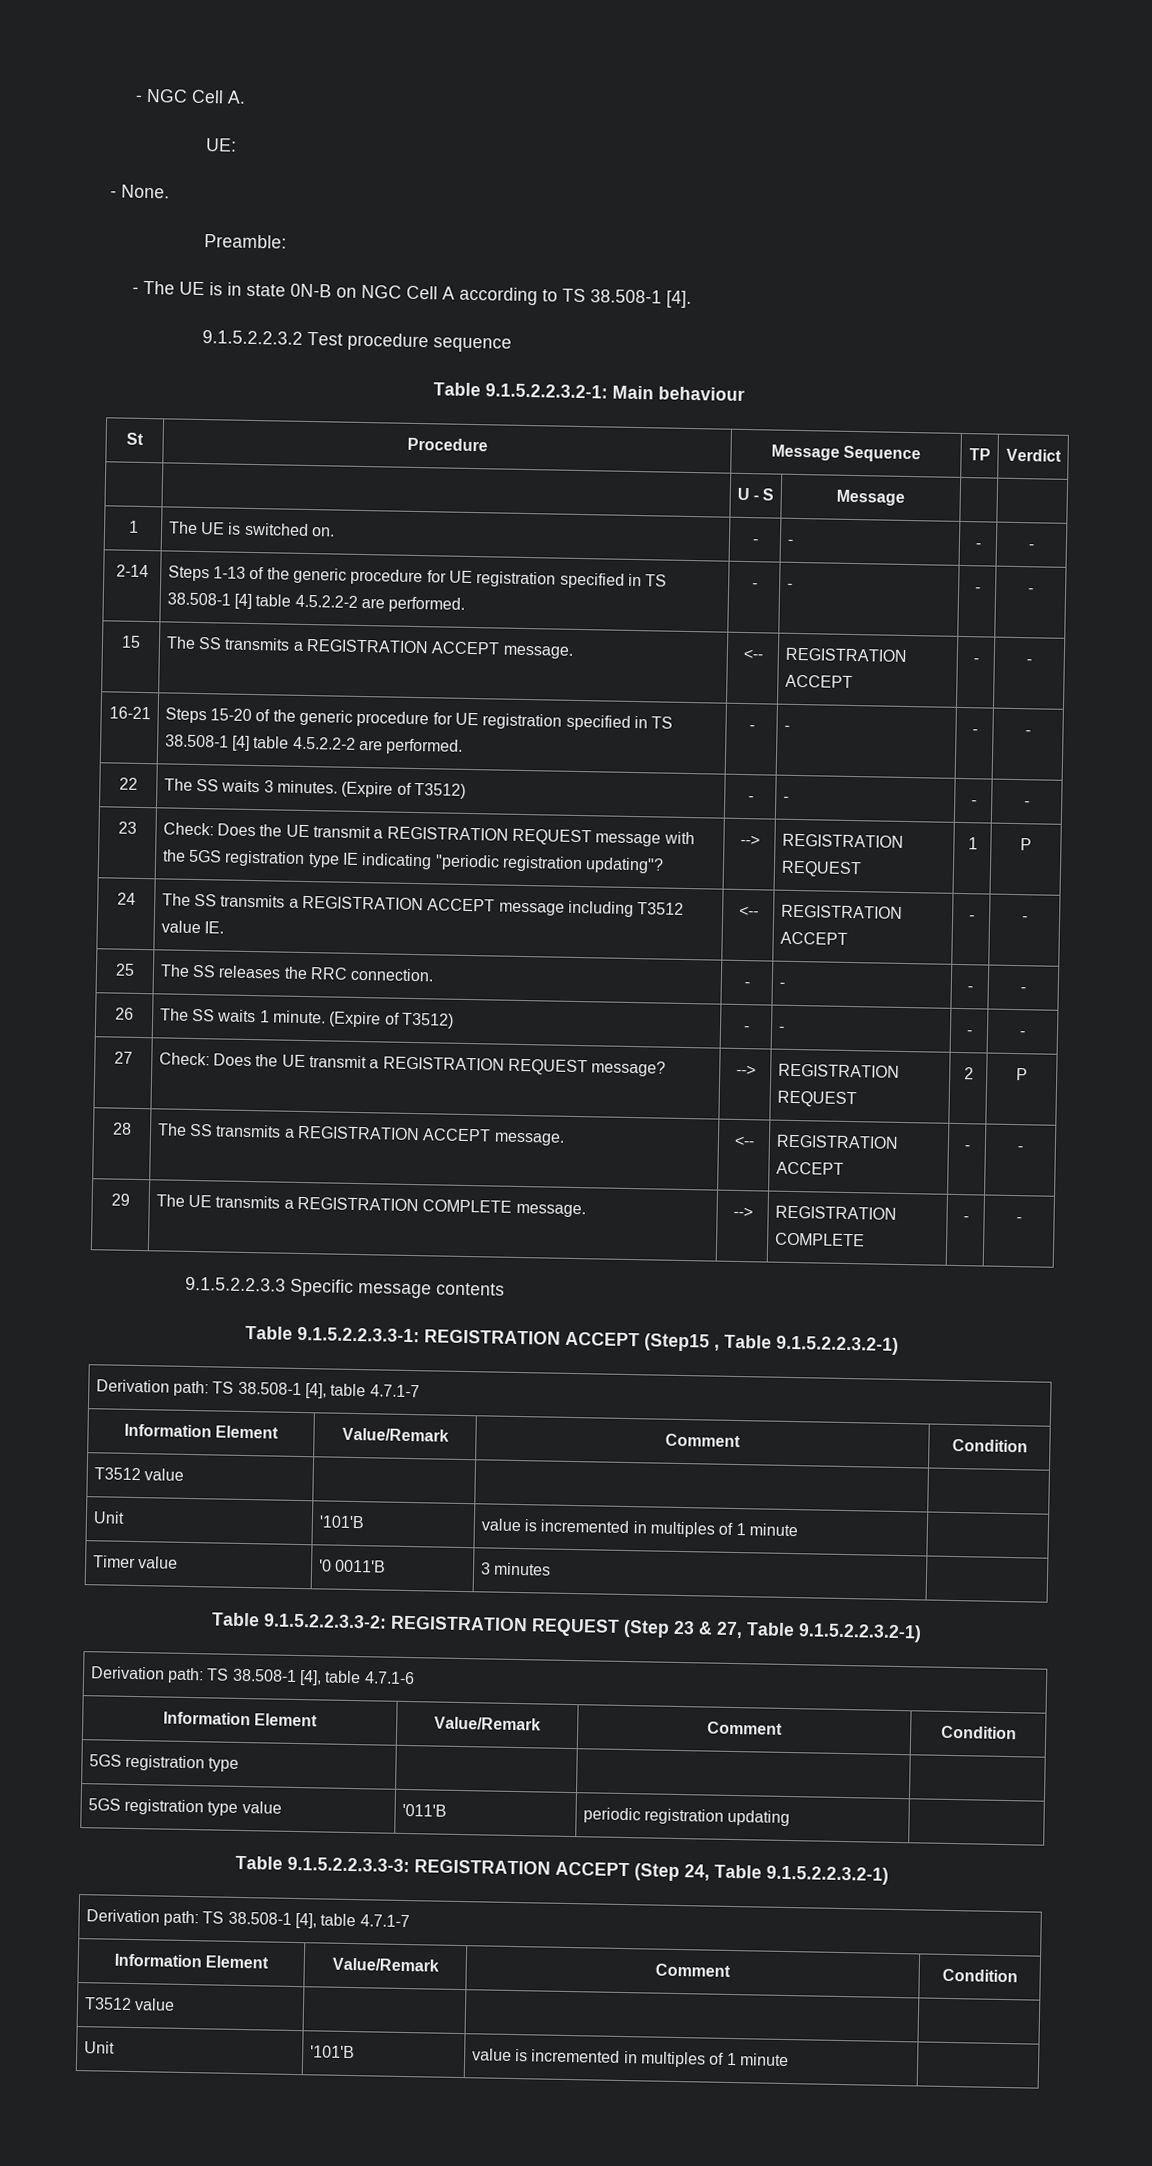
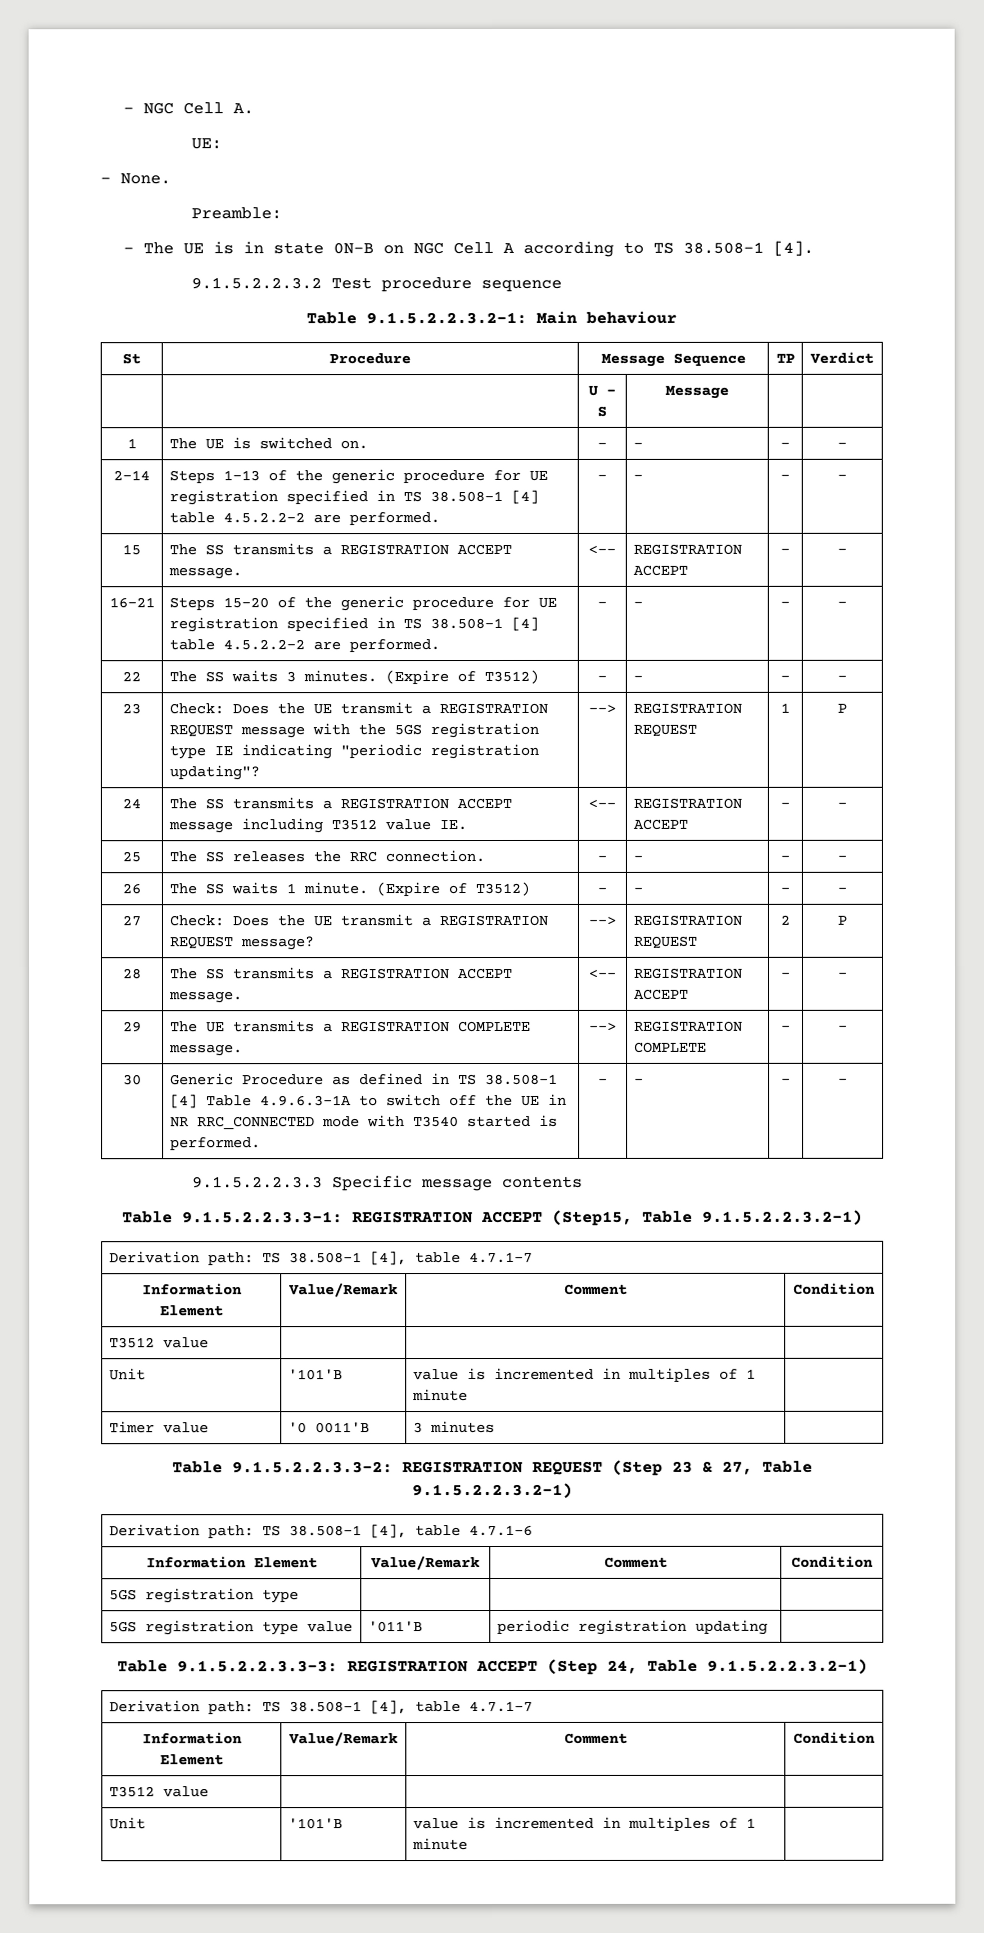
+ 30 | Generic Procedure as defined in TS 38.508-1 [4] Table 4.9.6.3-1A to switch off the UE in NR RRC_CONNECTED mode with T3540 started is performed. | - | - | - | -
- Table 9.1.5.2.2.3.3-1: REGISTRATION ACCEPT (Step15 , Table 9.1.5.2.2.3.2-1)
+ Table 9.1.5.2.2.3.3-1: REGISTRATION ACCEPT (Step15, Table 9.1.5.2.2.3.2-1)

